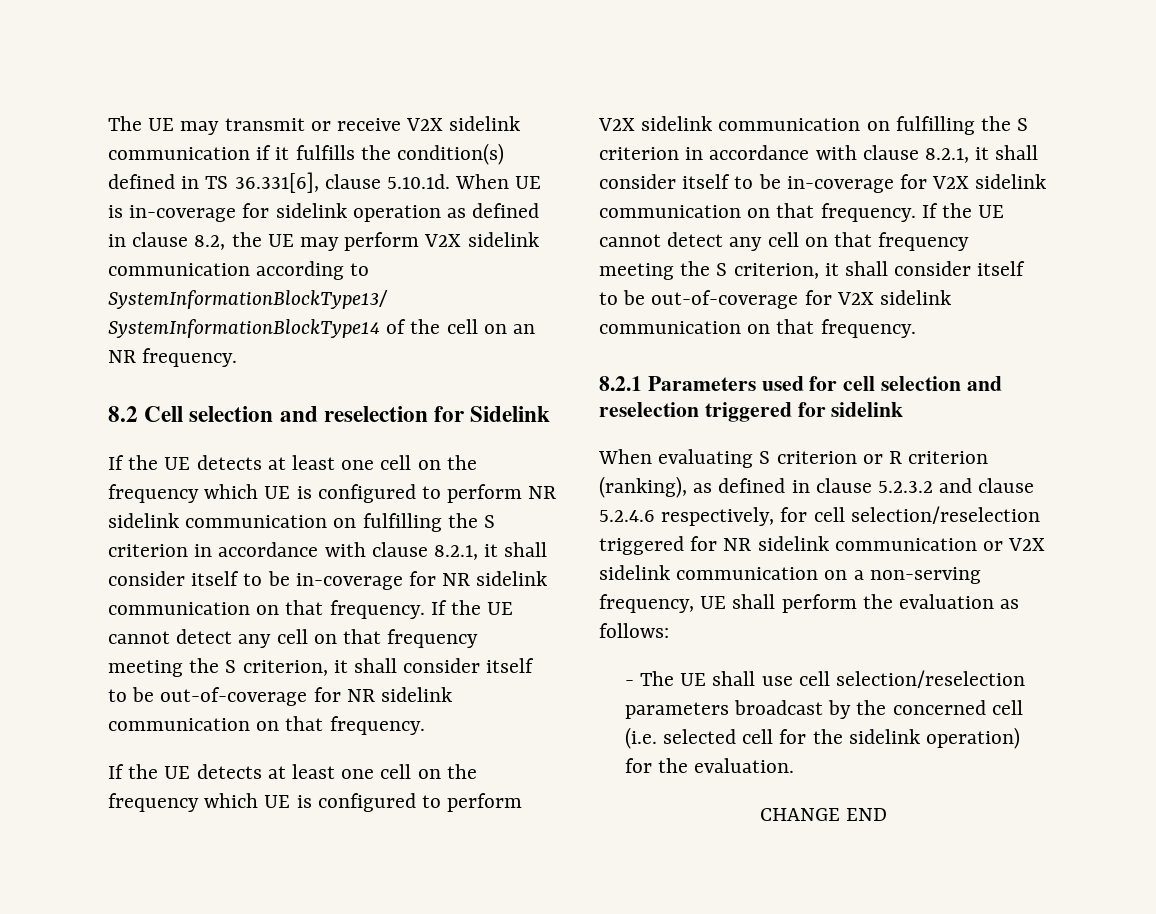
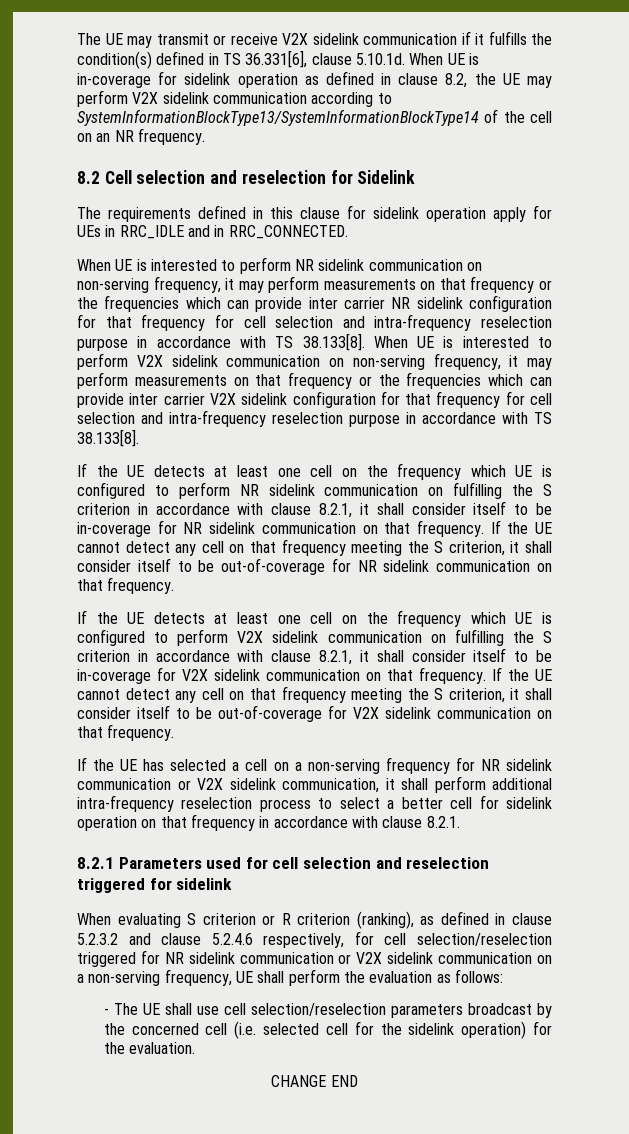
+ The requirements defined in this clause for sidelink operation apply for UEs in RRC_IDLE and in RRC_CONNECTED.
+ When UE is interested to perform NR sidelink communication on non-serving frequency, it may perform measurements on that frequency or the frequencies which can provide inter carrier NR sidelink configuration for that frequency for cell selection and intra-frequency reselection purpose in accordance with TS 38.133[8]. When UE is interested to perform V2X sidelink communication on non-serving frequency, it may perform measurements on that frequency or the frequencies which can provide inter carrier V2X sidelink configuration for that frequency for cell selection and intra-frequency reselection purpose in accordance with TS 38.133[8].
+ If the UE has selected a cell on a non-serving frequency for NR sidelink communication or V2X sidelink communication, it shall perform additional intra-frequency reselection process to select a better cell for sidelink operation on that frequency in accordance with clause 8.2.1.

